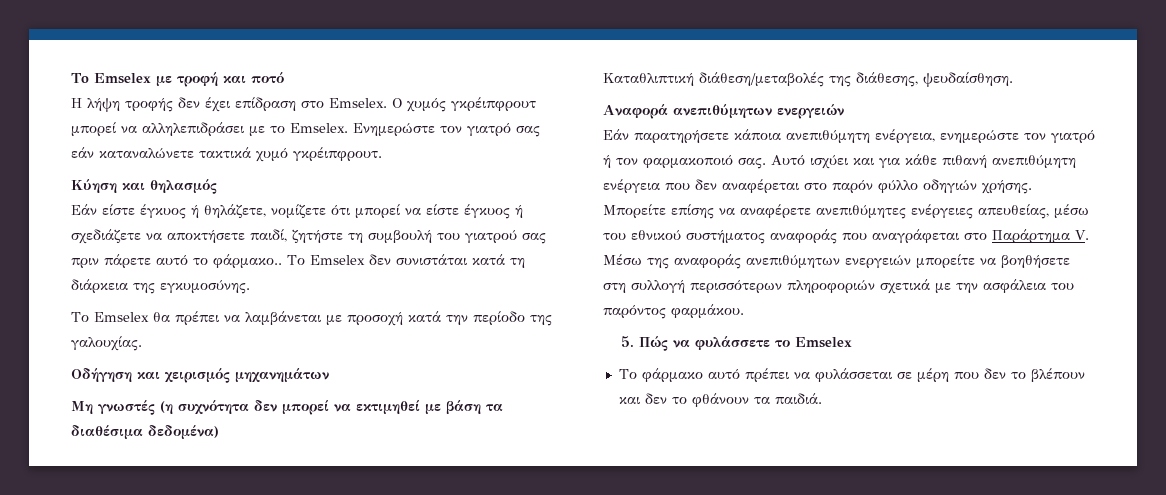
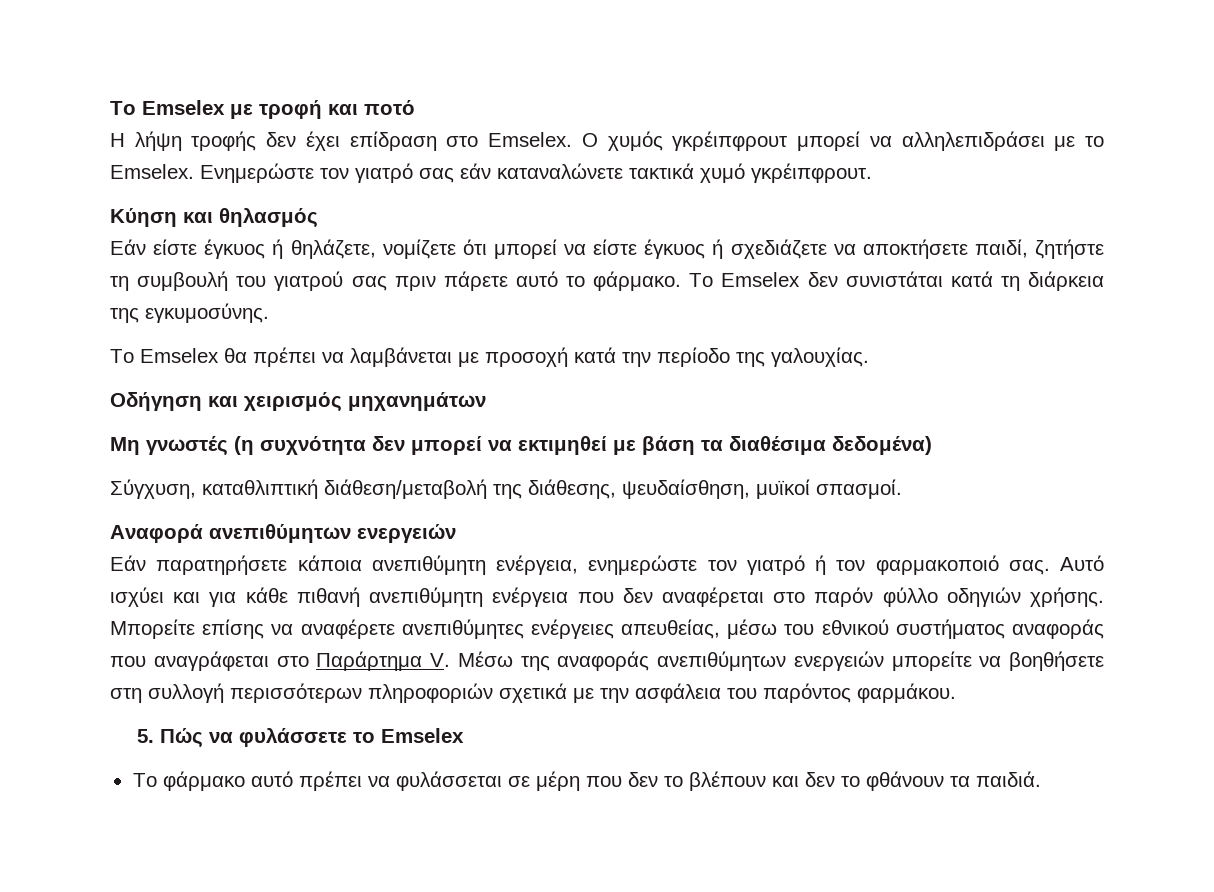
- Εάν είστε έγκυος ή θηλάζετε, νομίζετε ότι μπορεί να είστε έγκυος ή σχεδιάζετε να αποκτήσετε παιδί, ζητήστε τη συμβουλή του γιατρού σας πριν πάρετε αυτό το φάρμακο..
+ Εάν είστε έγκυος ή θηλάζετε, νομίζετε ότι μπορεί να είστε έγκυος ή σχεδιάζετε να αποκτήσετε παιδί, ζητήστε τη συμβουλή του γιατρού σας πριν πάρετε αυτό το φάρμακο.
- Καταθλιπτική διάθεση/μεταβολές της διάθεσης, ψευδαίσθηση.
+ Σύγχυση, καταθλιπτική διάθεση/μεταβολή της διάθεσης, ψευδαίσθηση, μυϊκοί σπασμοί.

